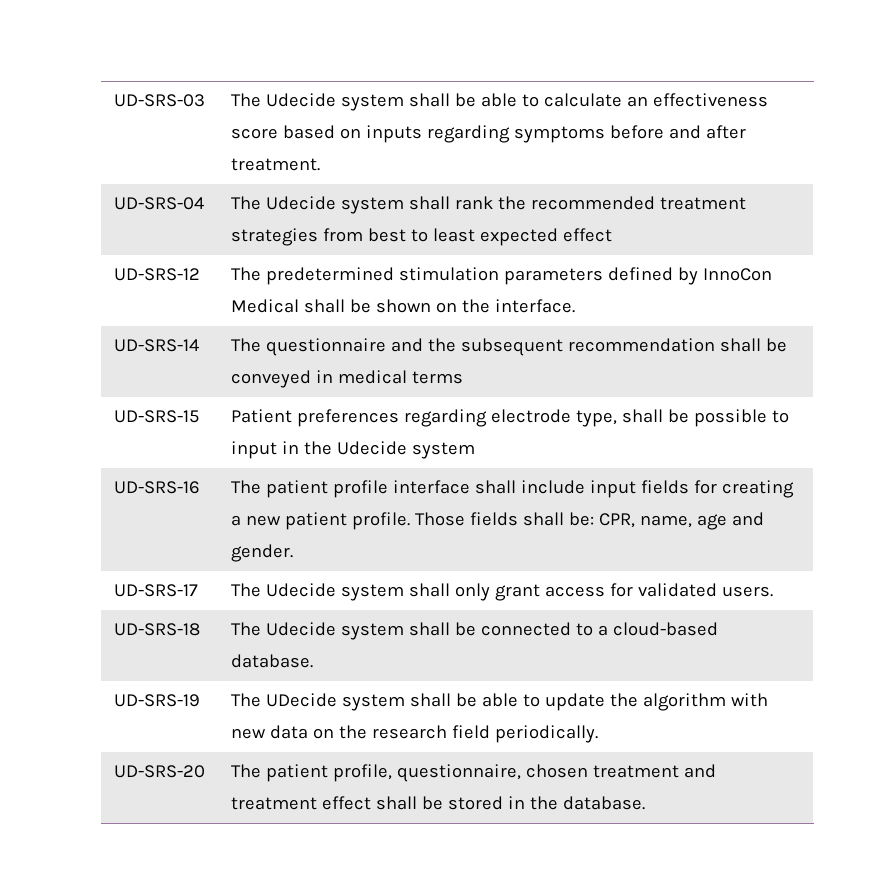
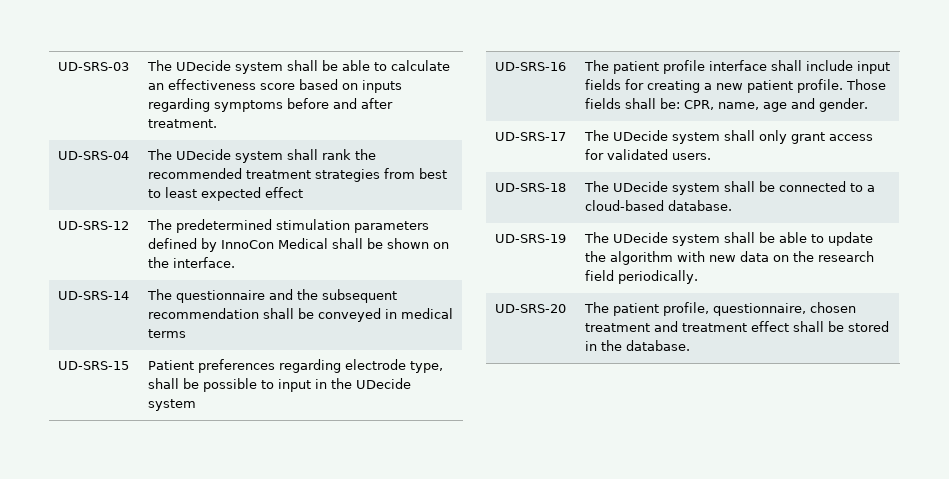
- UD-SRS-03 | The Udecide system shall be able to calculate an effectiveness score based on inputs regarding symptoms before and after treatment.
+ UD-SRS-03 | The UDecide system shall be able to calculate an effectiveness score based on inputs regarding symptoms before and after treatment.
- UD-SRS-04 | The Udecide system shall rank the recommended treatment strategies from best to least expected effect
+ UD-SRS-04 | The UDecide system shall rank the recommended treatment strategies from best to least expected effect
- UD-SRS-15 | Patient preferences regarding electrode type, shall be possible to input in the Udecide system
+ UD-SRS-15 | Patient preferences regarding electrode type, shall be possible to input in the UDecide system
- UD-SRS-17 | The Udecide system shall only grant access for validated users.
+ UD-SRS-17 | The UDecide system shall only grant access for validated users.
- UD-SRS-18 | The Udecide system shall be connected to a cloud-based database.
+ UD-SRS-18 | The UDecide system shall be connected to a cloud-based database.

